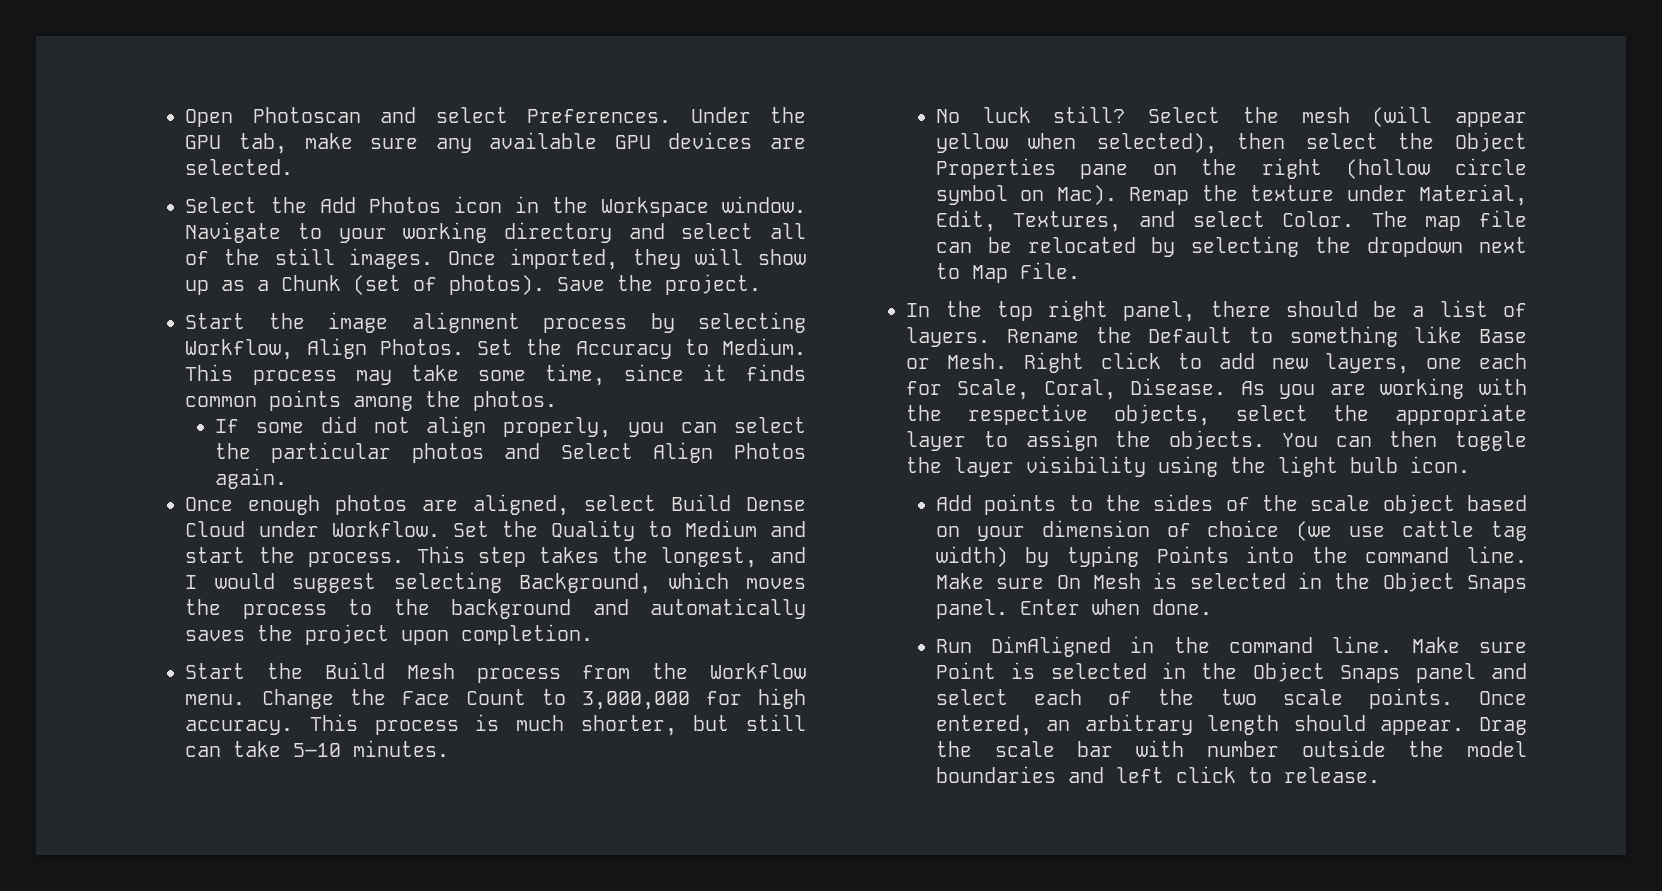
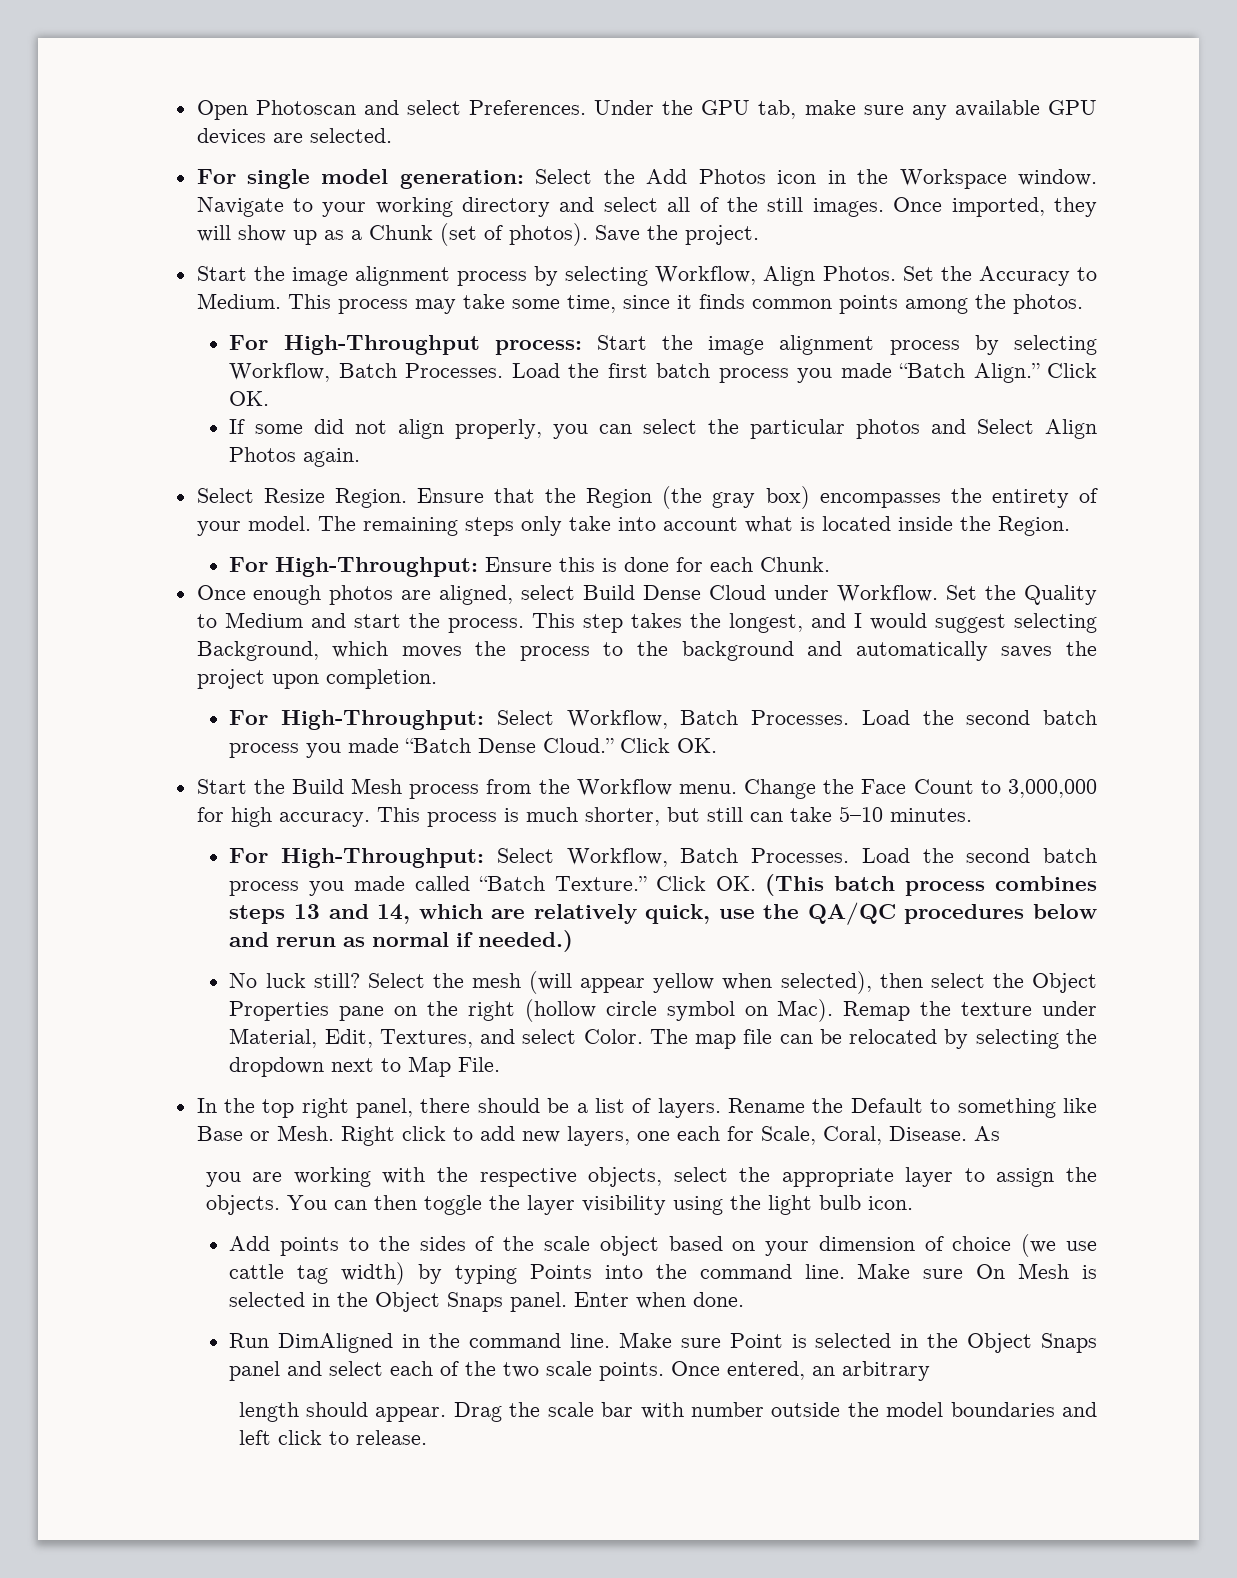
- Select the Add Photos icon in the Workspace window.
+ For single model generation: Select the Add Photos icon in the Workspace window.
+ For High-Throughput process: Start the image alignment process by selecting Workflow, Batch Processes. Load the first batch process you made “Batch Align.” Click OK.
+ Select Resize Region. Ensure that the Region (the gray box) encompasses the entirety of your model. The remaining steps only take into account what is located inside the Region.
+ For High-Throughput: Ensure this is done for each Chunk.
+ For High-Throughput: Select Workflow, Batch Processes. Load the second batch process you made “Batch Dense Cloud.” Click OK.
+ For High-Throughput: Select Workflow, Batch Processes. Load the second batch process you made called “Batch Texture.” Click OK. (This batch process combines steps 13 and 14, which are relatively quick, use the QA/QC procedures below and rerun as normal if needed.)
- As you are working with the respective objects, select the appropriate layer to assign the objects.
+ As
+ you are working with the respective objects, select the appropriate layer to assign the objects.
- Once entered, an arbitrary length should appear.
+ Once entered, an arbitrary
+ length should appear.

